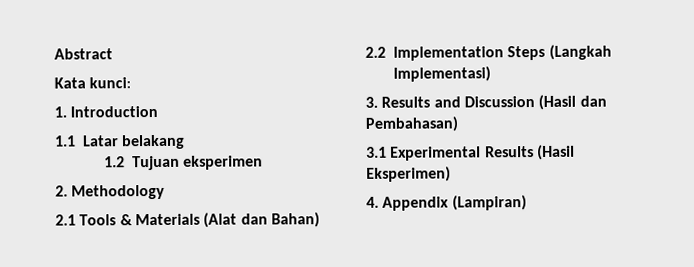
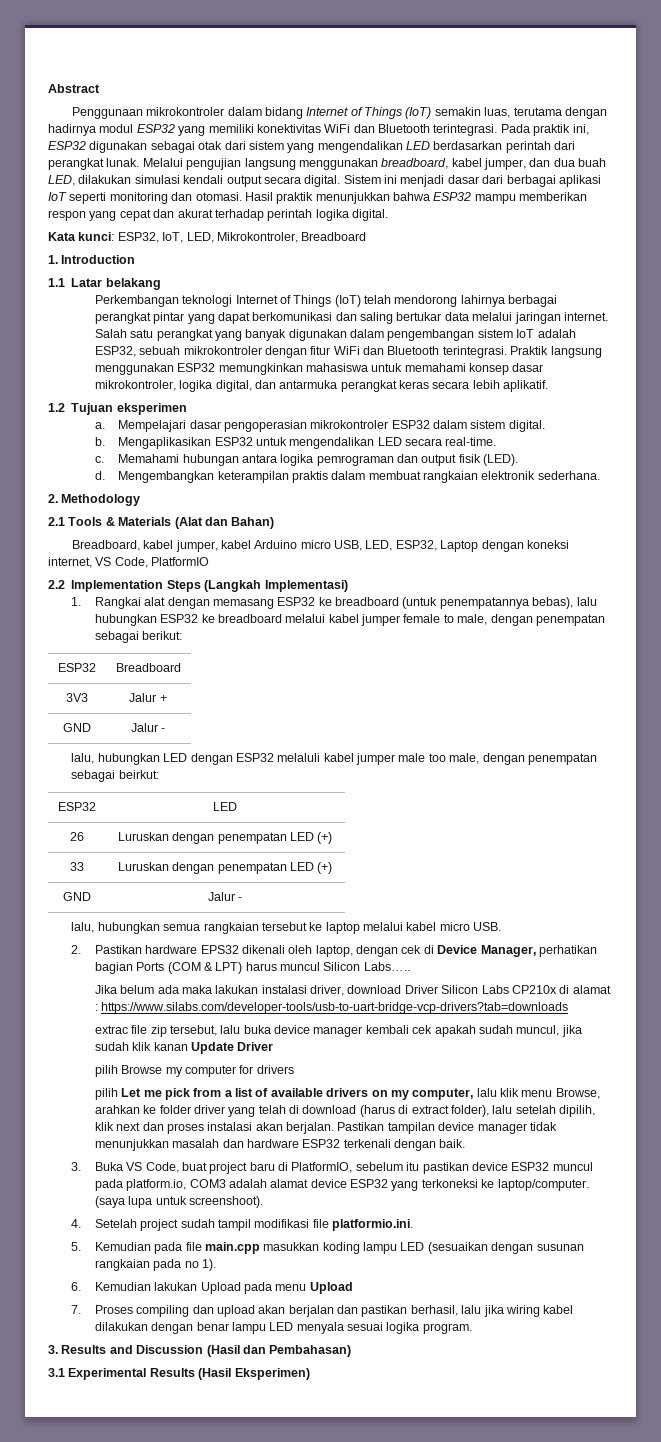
- Kata kunci:
+ Penggunaan mikrokontroler dalam bidang Internet of Things (IoT) semakin luas, terutama dengan hadirnya modul ESP32 yang memiliki konektivitas WiFi dan Bluetooth terintegrasi. Pada praktik ini, ESP32 digunakan sebagai otak dari sistem yang mengendalikan LED berdasarkan perintah dari perangkat lunak. Melalui pengujian langsung menggunakan breadboard, kabel jumper, dan dua buah LED, dilakukan simulasi kendali output secara digital. Sistem ini menjadi dasar dari berbagai aplikasi IoT seperti monitoring dan otomasi. Hasil praktik menunjukkan bahwa ESP32 mampu memberikan respon yang cepat dan akurat terhadap perintah logika digital.
+ Kata kunci: ESP32, IoT, LED, Mikrokontroler, Breadboard
+ Perkembangan teknologi Internet of Things (IoT) telah mendorong lahirnya berbagai perangkat pintar yang dapat berkomunikasi dan saling bertukar data melalui jaringan internet. Salah satu perangkat yang banyak digunakan dalam pengembangan sistem IoT adalah ESP32, sebuah mikrokontroler dengan fitur WiFi dan Bluetooth terintegrasi. Praktik langsung menggunakan ESP32 memungkinkan mahasiswa untuk memahami konsep dasar mikrokontroler, logika digital, dan antarmuka perangkat keras secara lebih aplikatif.
  1.2 Tujuan eksperimen
+ a. Mempelajari dasar pengoperasian mikrokontroler ESP32 dalam sistem digital.
+ b. Mengaplikasikan ESP32 untuk mengendalikan LED secara real-time.
+ c. Memahami hubungan antara logika pemrograman dan output fisik (LED).
+ d. Mengembangkan keterampilan praktis dalam membuat rangkaian elektronik sederhana.
+ Breadboard, kabel jumper, kabel Arduino micro USB, LED, ESP32, Laptop dengan koneksi internet, VS Code, PlatformIO
+ 1. Rangkai alat dengan memasang ESP32 ke breadboard (untuk penempatannya bebas), lalu hubungkan ESP32 ke breadboard melalui kabel jumper female to male, dengan penempatan sebagai berikut:
+ ESP32 | Breadboard
+ 3V3 | Jalur +
+ GND | Jalur -
+ lalu, hubungkan LED dengan ESP32 melaluli kabel jumper male too male, dengan penempatan sebagai beirkut:
+ ESP32 | LED
+ 26 | Luruskan dengan penempatan LED (+)
+ 33 | Luruskan dengan penempatan LED (+)
+ GND | Jalur -
+ lalu, hubungkan semua rangkaian tersebut ke laptop melalui kabel micro USB.
+ 2. Pastikan hardware EPS32 dikenali oleh laptop, dengan cek di Device Manager, perhatikan bagian Ports (COM & LPT) harus muncul Silicon Labs…..
+ Jika belum ada maka lakukan instalasi driver, download Driver Silicon Labs CP210x di alamat : https://www.silabs.com/developer-tools/usb-to-uart-bridge-vcp-drivers?tab=downloads
+ extrac file zip tersebut, lalu buka device manager kembali cek apakah sudah muncul, jika sudah klik kanan Update Driver
+ pilih Browse my computer for drivers
+ pilih Let me pick from a list of available drivers on my computer, lalu klik menu Browse, arahkan ke folder driver yang telah di download (harus di extract folder), lalu setelah dipilih, klik next dan proses instalasi akan berjalan. Pastikan tampilan device manager tidak menunjukkan masalah dan hardware ESP32 terkenali dengan baik.
+ 3. Buka VS Code, buat project baru di PlatformIO, sebelum itu pastikan device ESP32 muncul pada platform.io, COM3 adalah alamat device ESP32 yang terkoneksi ke laptop/computer. (saya lupa untuk screenshoot).
+ 4. Setelah project sudah tampil modifikasi file platformio.ini.
+ 5. Kemudian pada file main.cpp masukkan koding lampu LED (sesuaikan dengan susunan rangkaian pada no 1).
+ 6. Kemudian lakukan Upload pada menu Upload
+ 7. Proses compiling dan upload akan berjalan dan pastikan berhasil, lalu jika wiring kabel dilakukan dengan benar lampu LED menyala sesuai logika program.
- 4. Appendix (Lampiran)

